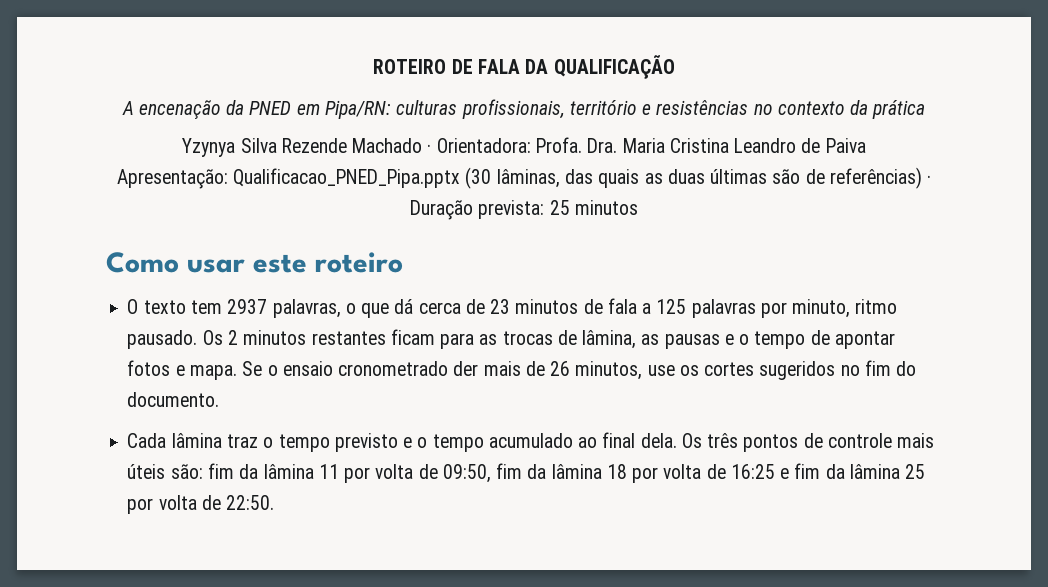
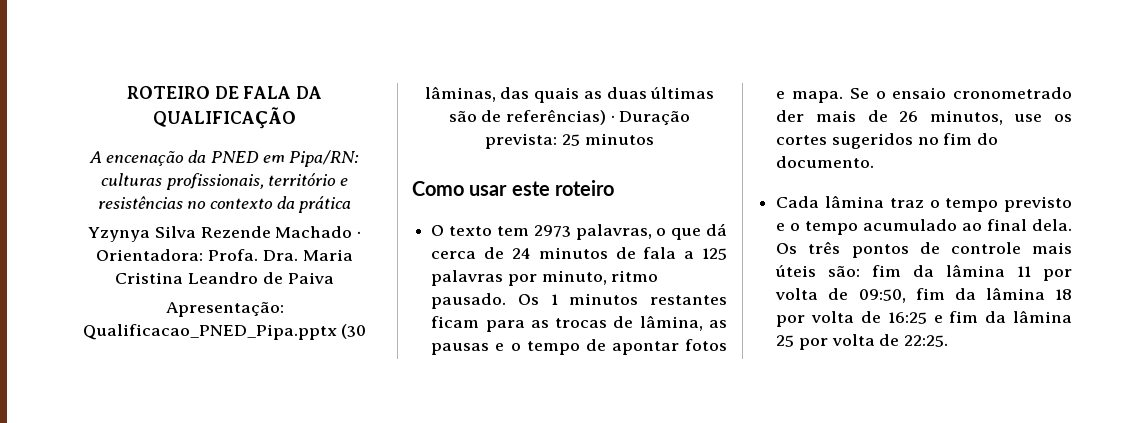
- O texto tem 2937 palavras, o que dá cerca de 23 minutos de fala a 125 palavras por minuto, ritmo pausado.
+ O texto tem 2973 palavras, o que dá cerca de 24 minutos de fala a 125 palavras por minuto, ritmo pausado.
- Os 2 minutos restantes ficam para as trocas de lâmina, as pausas e o tempo de apontar fotos e mapa.
+ Os 1 minutos restantes ficam para as trocas de lâmina, as pausas e o tempo de apontar fotos e mapa.
- Os três pontos de controle mais úteis são: fim da lâmina 11 por volta de 09:50, fim da lâmina 18 por volta de 16:25 e fim da lâmina 25 por volta de 22:50.
+ Os três pontos de controle mais úteis são: fim da lâmina 11 por volta de 09:50, fim da lâmina 18 por volta de 16:25 e fim da lâmina 25 por volta de 22:25.

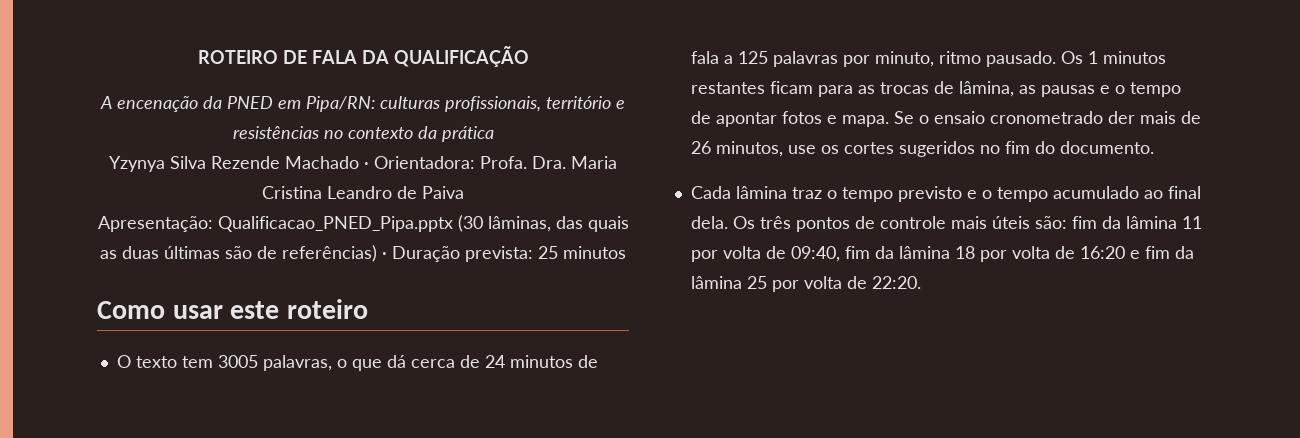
- O texto tem 2973 palavras, o que dá cerca de 24 minutos de fala a 125 palavras por minuto, ritmo pausado.
+ O texto tem 3005 palavras, o que dá cerca de 24 minutos de fala a 125 palavras por minuto, ritmo pausado.
- Os três pontos de controle mais úteis são: fim da lâmina 11 por volta de 09:50, fim da lâmina 18 por volta de 16:25 e fim da lâmina 25 por volta de 22:25.
+ Os três pontos de controle mais úteis são: fim da lâmina 11 por volta de 09:40, fim da lâmina 18 por volta de 16:20 e fim da lâmina 25 por volta de 22:20.

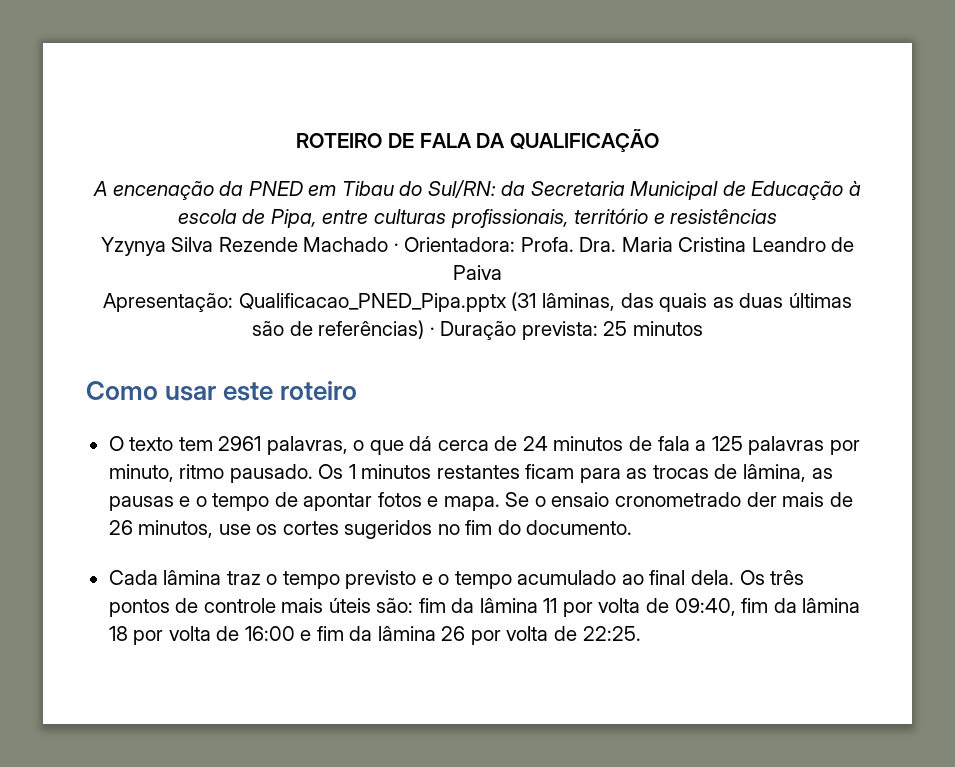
- A encenação da PNED em Pipa/RN: culturas profissionais, território e resistências no contexto da prática
+ A encenação da PNED em Tibau do Sul/RN: da Secretaria Municipal de Educação à escola de Pipa, entre culturas profissionais, território e resistências
- Apresentação: Qualificacao_PNED_Pipa.pptx (30 lâminas, das quais as duas últimas são de referências) · Duração prevista: 25 minutos
+ Apresentação: Qualificacao_PNED_Pipa.pptx (31 lâminas, das quais as duas últimas são de referências) · Duração prevista: 25 minutos
- O texto tem 3005 palavras, o que dá cerca de 24 minutos de fala a 125 palavras por minuto, ritmo pausado.
+ O texto tem 2961 palavras, o que dá cerca de 24 minutos de fala a 125 palavras por minuto, ritmo pausado.
- Os três pontos de controle mais úteis são: fim da lâmina 11 por volta de 09:40, fim da lâmina 18 por volta de 16:20 e fim da lâmina 25 por volta de 22:20.
+ Os três pontos de controle mais úteis são: fim da lâmina 11 por volta de 09:40, fim da lâmina 18 por volta de 16:00 e fim da lâmina 26 por volta de 22:25.

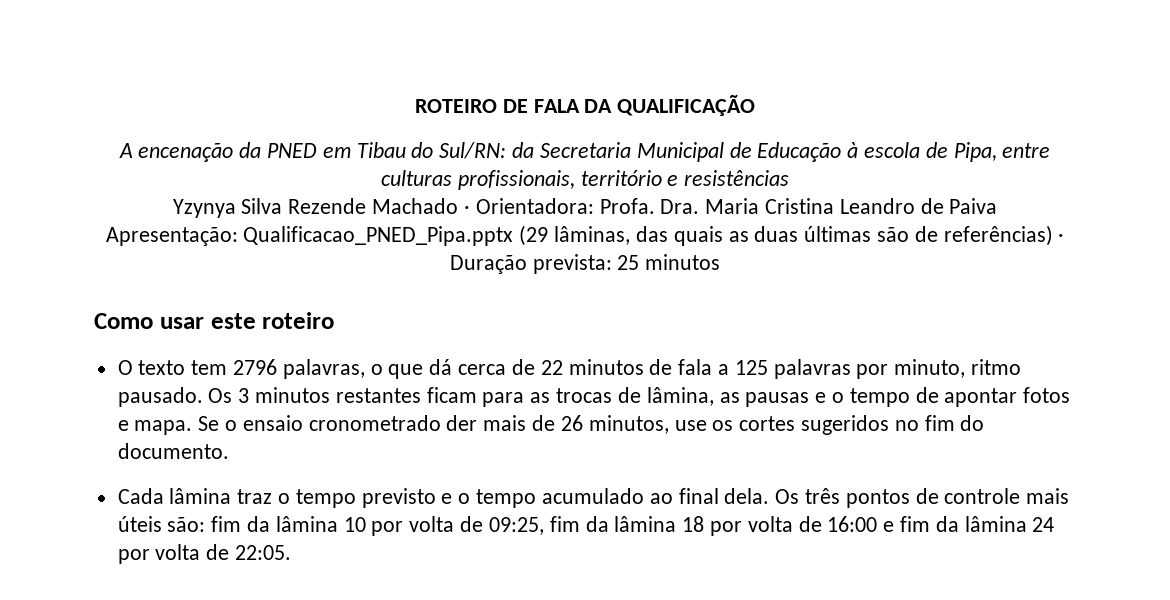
- Apresentação: Qualificacao_PNED_Pipa.pptx (31 lâminas, das quais as duas últimas são de referências) · Duração prevista: 25 minutos
+ Apresentação: Qualificacao_PNED_Pipa.pptx (29 lâminas, das quais as duas últimas são de referências) · Duração prevista: 25 minutos
- O texto tem 2961 palavras, o que dá cerca de 24 minutos de fala a 125 palavras por minuto, ritmo pausado.
+ O texto tem 2796 palavras, o que dá cerca de 22 minutos de fala a 125 palavras por minuto, ritmo pausado.
- Os 1 minutos restantes ficam para as trocas de lâmina, as pausas e o tempo de apontar fotos e mapa.
+ Os 3 minutos restantes ficam para as trocas de lâmina, as pausas e o tempo de apontar fotos e mapa.
- Os três pontos de controle mais úteis são: fim da lâmina 11 por volta de 09:40, fim da lâmina 18 por volta de 16:00 e fim da lâmina 26 por volta de 22:25.
+ Os três pontos de controle mais úteis são: fim da lâmina 10 por volta de 09:25, fim da lâmina 18 por volta de 16:00 e fim da lâmina 24 por volta de 22:05.

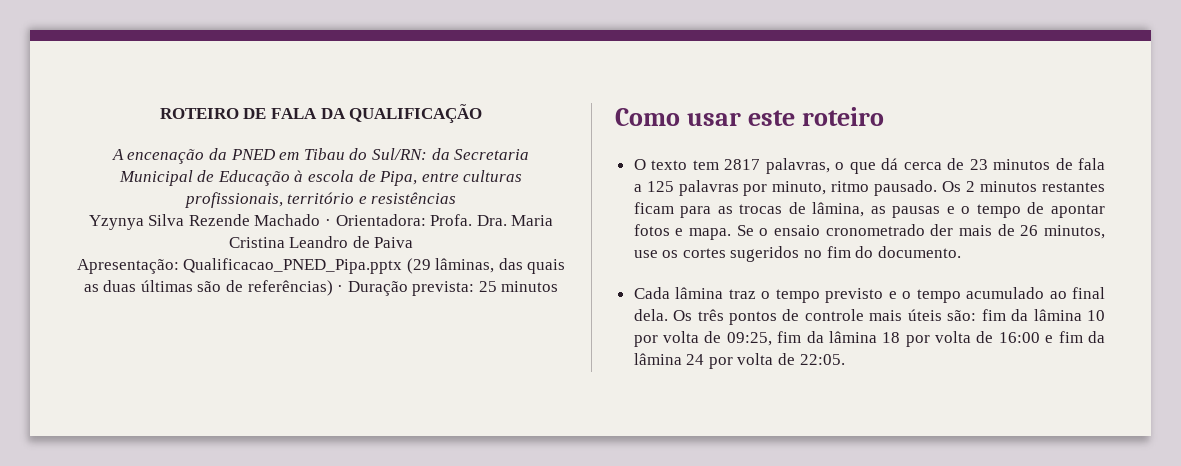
- O texto tem 2796 palavras, o que dá cerca de 22 minutos de fala a 125 palavras por minuto, ritmo pausado.
+ O texto tem 2817 palavras, o que dá cerca de 23 minutos de fala a 125 palavras por minuto, ritmo pausado.
- Os 3 minutos restantes ficam para as trocas de lâmina, as pausas e o tempo de apontar fotos e mapa.
+ Os 2 minutos restantes ficam para as trocas de lâmina, as pausas e o tempo de apontar fotos e mapa.

